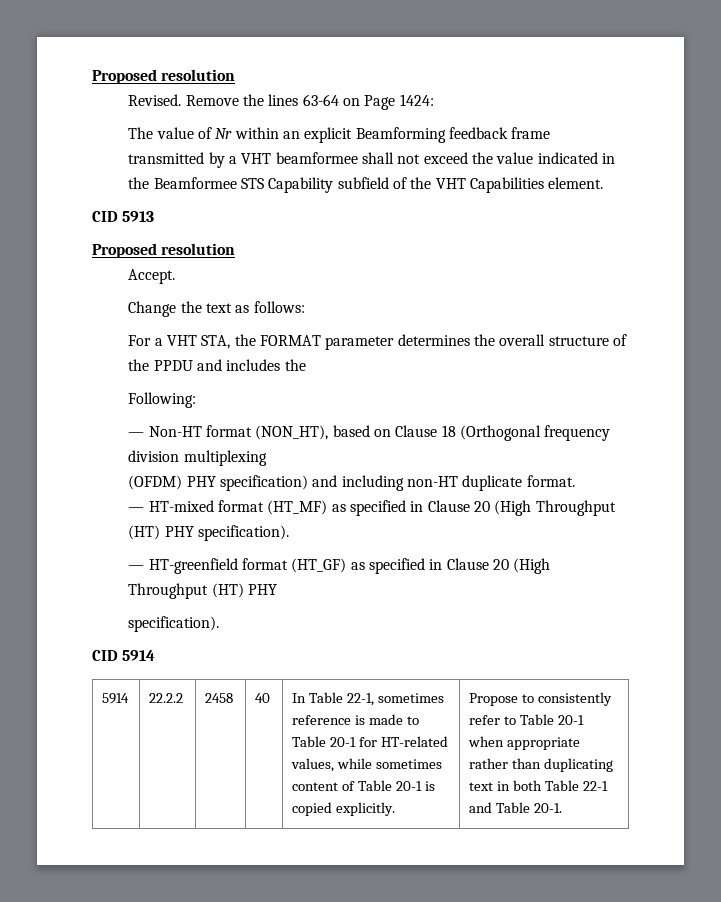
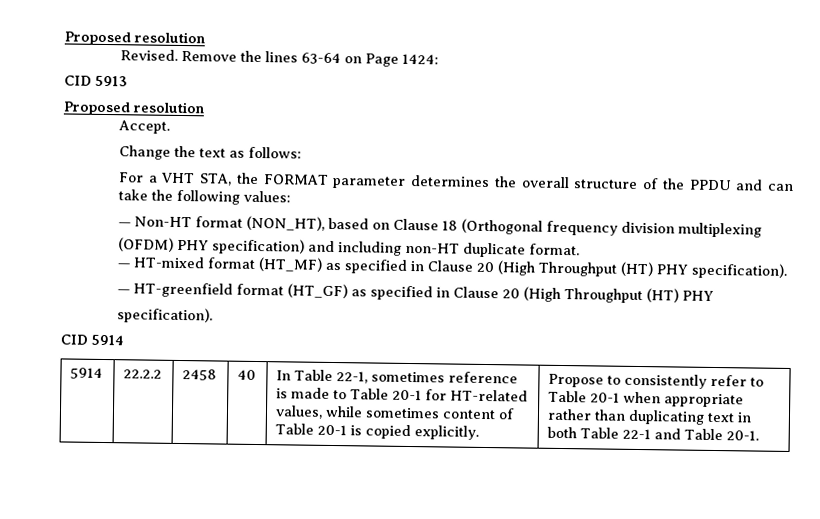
- The value of Nr within an explicit Beamforming feedback frame transmitted by a VHT beamformee shall not exceed the value indicated in the Beamformee STS Capability subfield of the VHT Capabilities element.
- For a VHT STA, the FORMAT parameter determines the overall structure of the PPDU and includes the
- Following:
+ For a VHT STA, the FORMAT parameter determines the overall structure of the PPDU and can take the following values:

